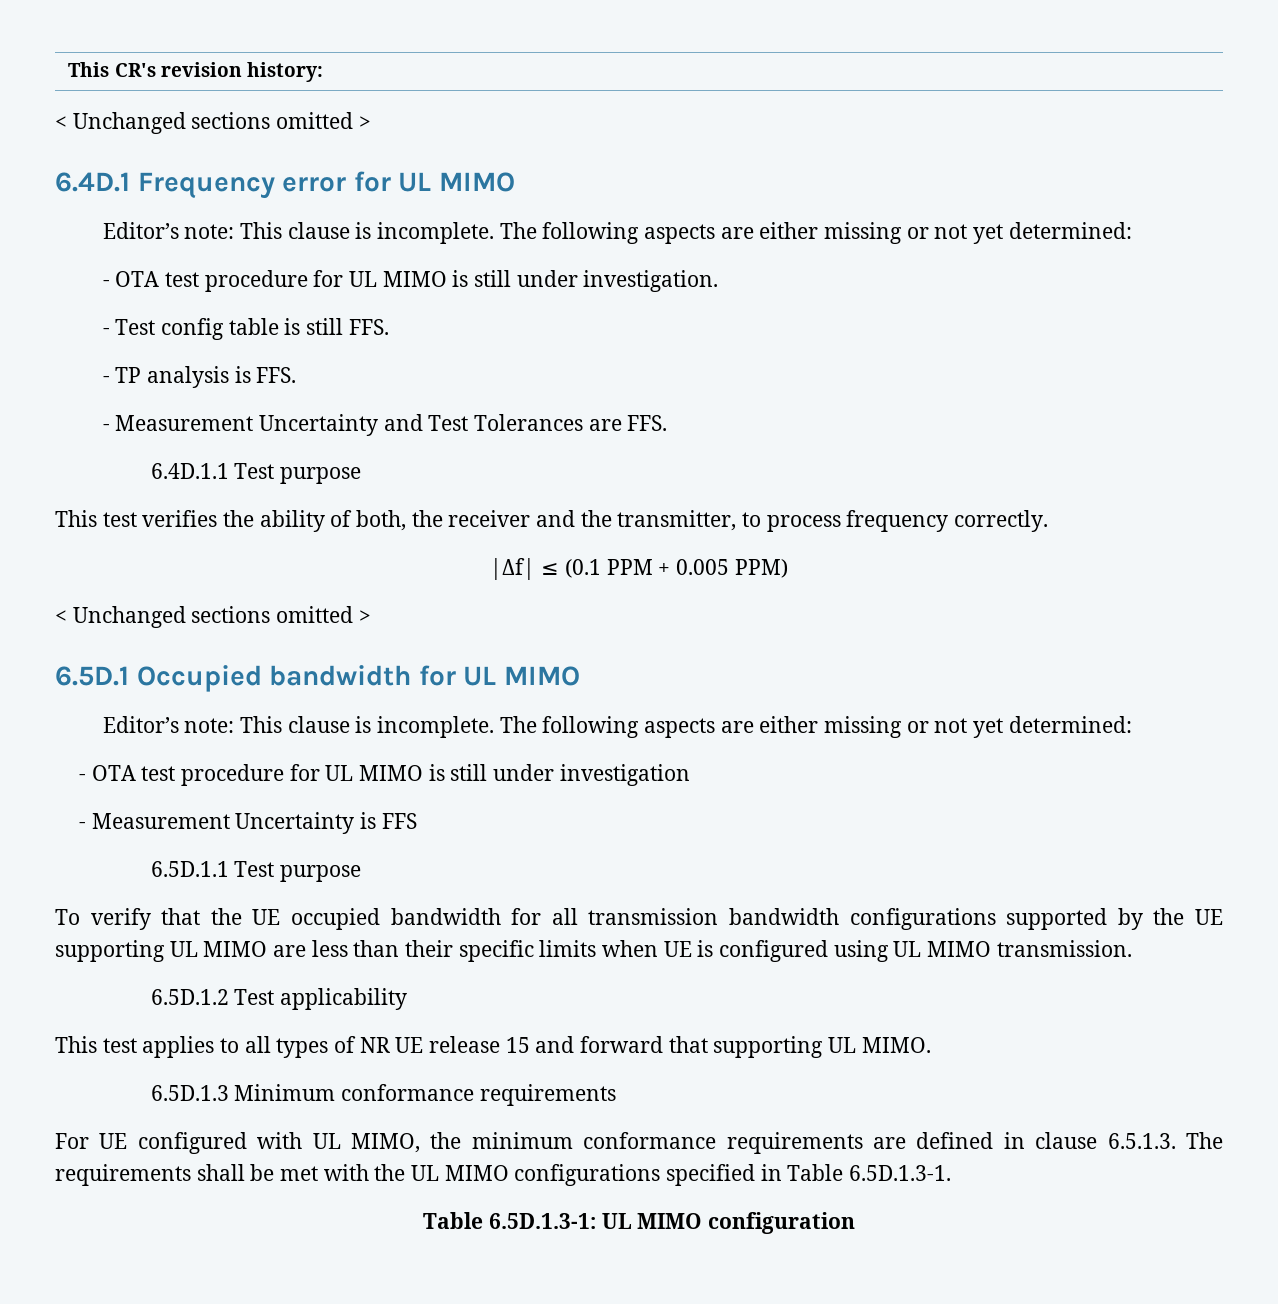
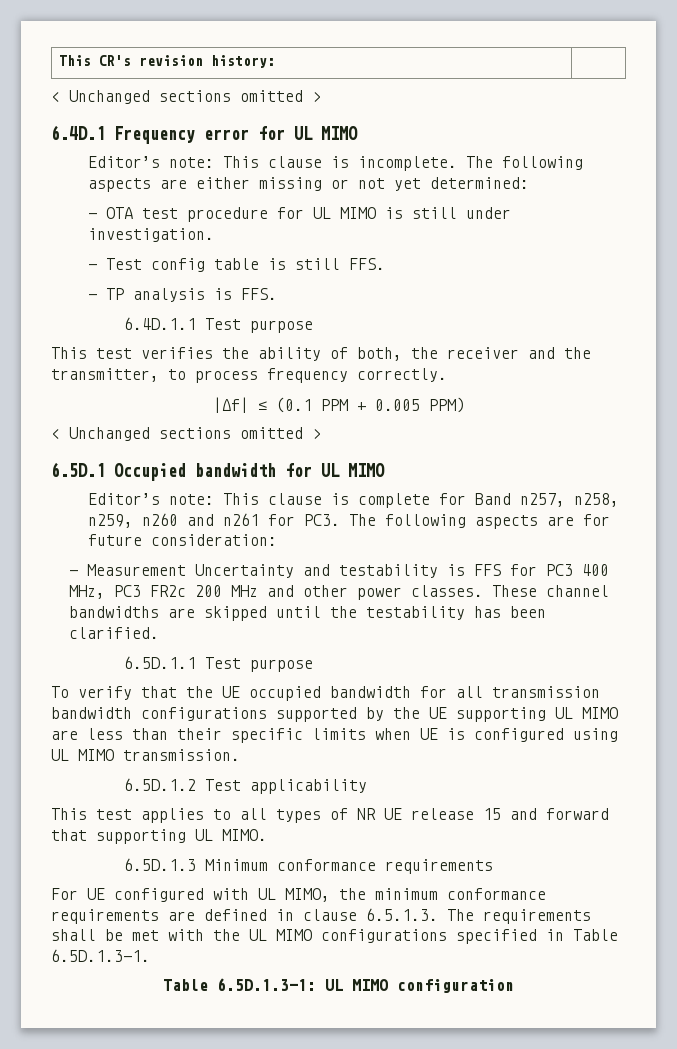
- - Measurement Uncertainty and Test Tolerances are FFS.
  6.5D.1 Occupied bandwidth for UL MIMO
- Editor’s note: This clause is incomplete. The following aspects are either missing or not yet determined:
- - OTA test procedure for UL MIMO is still under investigation
- - Measurement Uncertainty is FFS
+ Editor’s note: This clause is complete for Band n257, n258, n259, n260 and n261 for PC3. The following aspects are for future consideration:
+ - Measurement Uncertainty and testability is FFS for PC3 400 MHz, PC3 FR2c 200 MHz and other power classes. These channel bandwidths are skipped until the testability has been clarified.

